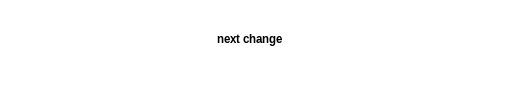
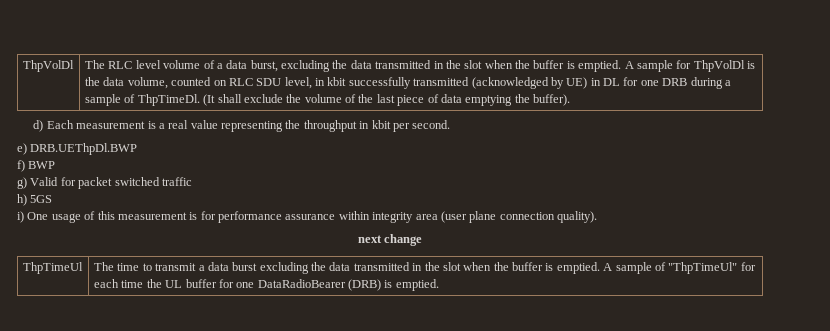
+ ThpVolDl | The RLC level volume of a data burst, excluding the data transmitted in the slot when the buffer is emptied. A sample for ThpVolDl is the data volume, counted on RLC SDU level, in kbit successfully transmitted (acknowledged by UE) in DL for one DRB during a sample of ThpTimeDl. (It shall exclude the volume of the last piece of data emptying the buffer).
+ d) Each measurement is a real value representing the throughput in kbit per second.
+ e) DRB.UEThpDl.BWP
+ f) BWP
+ g) Valid for packet switched traffic
+ h) 5GS
+ i) One usage of this measurement is for performance assurance within integrity area (user plane connection quality).
  next change
+ ThpTimeUl | The time to transmit a data burst excluding the data transmitted in the slot when the buffer is emptied. A sample of "ThpTimeUl" for each time the UL buffer for one DataRadioBearer (DRB) is emptied.

